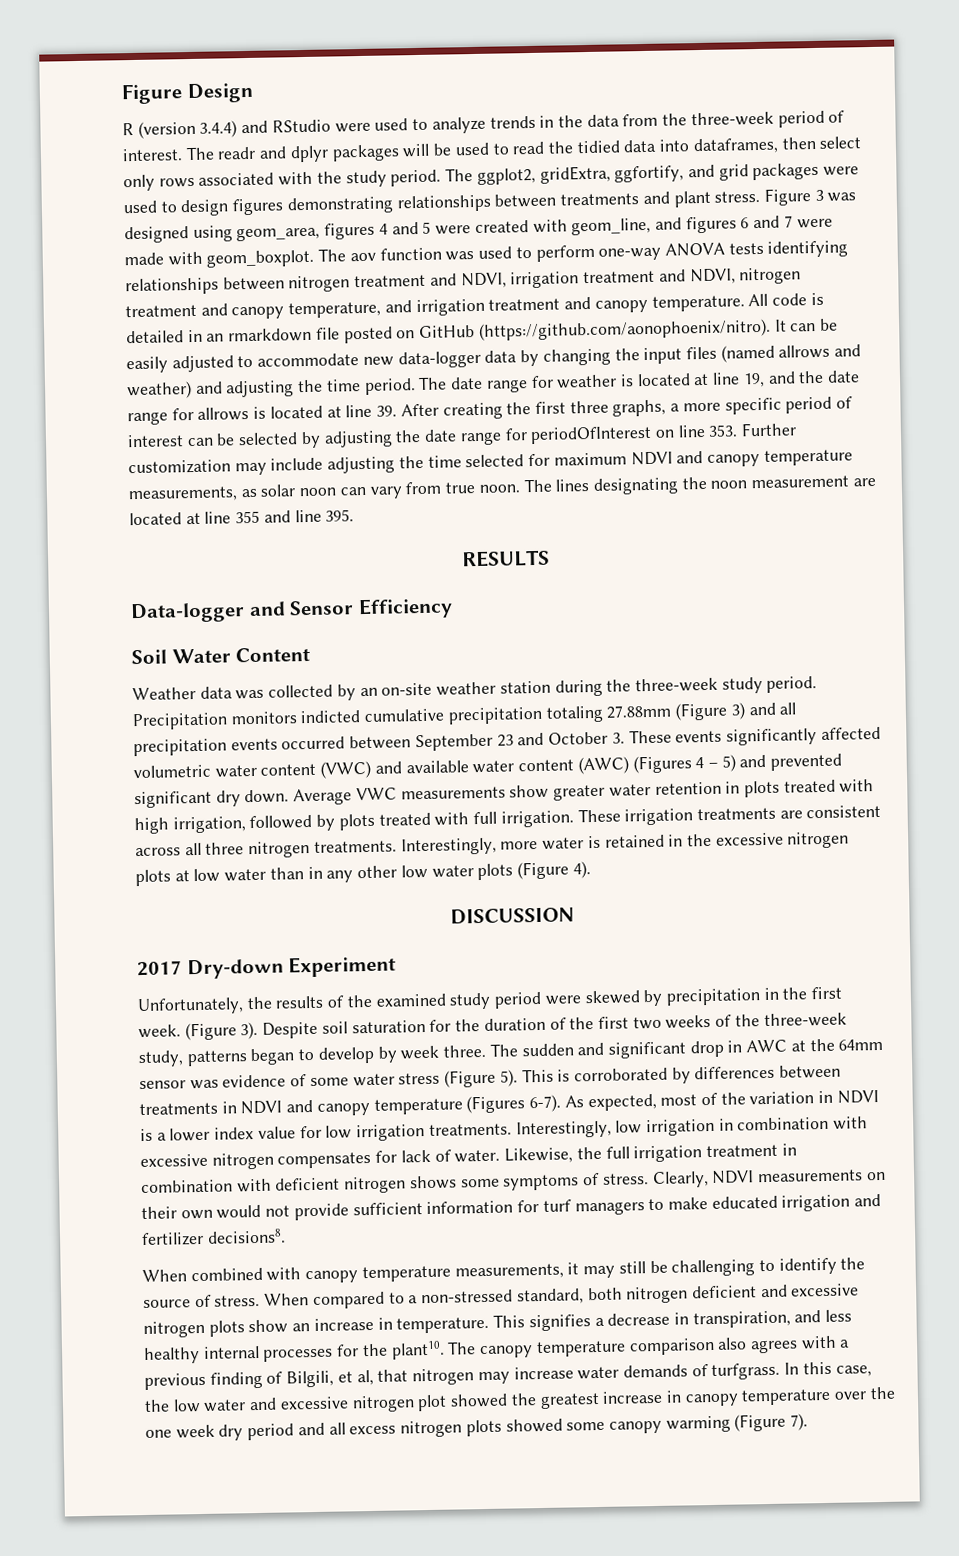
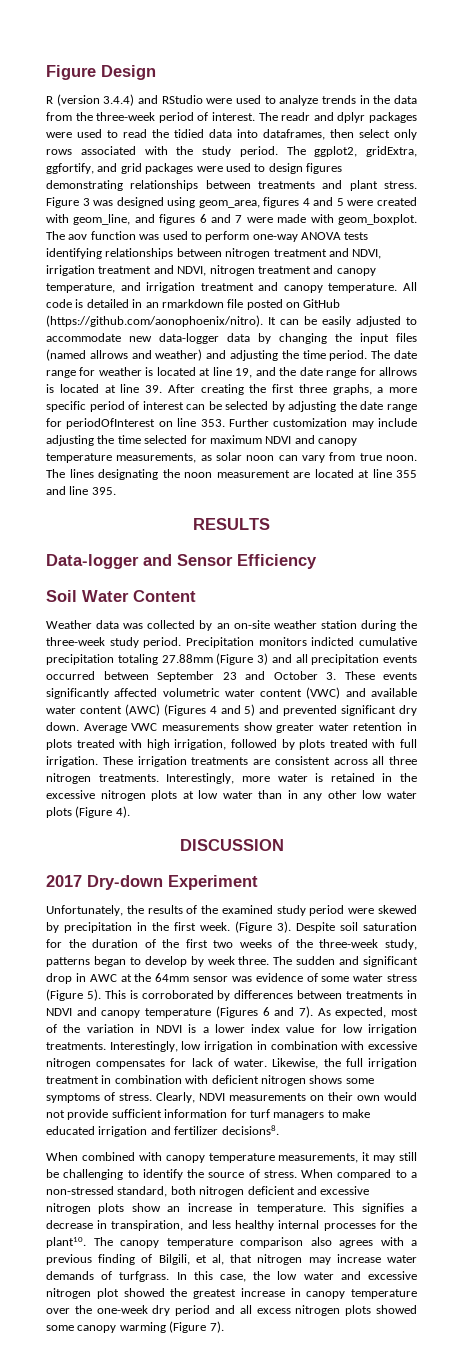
- The readr and dplyr packages will be used to read the tidied data into dataframes, then select only rows associated with the study period.
+ The readr and dplyr packages were used to read the tidied data into dataframes, then select only rows associated with the study period.
- Precipitation monitors indicted cumulative precipitation totaling 27.88mm (Figure 3) and all precipitation events occurred between September 23 and October 3. These events significantly affected volumetric water content (VWC) and available water content (AWC) (Figures 4 – 5) and prevented significant dry down.
+ Precipitation monitors indicted cumulative precipitation totaling 27.88mm (Figure 3) and all precipitation events occurred between September 23 and October 3. These events significantly affected volumetric water content (VWC) and available water content (AWC) (Figures 4 and 5) and prevented significant dry down.
- This is corroborated by differences between treatments in NDVI and canopy temperature (Figures 6-7).
+ This is corroborated by differences between treatments in NDVI and canopy temperature (Figures 6 and 7).
- In this case, the low water and excessive nitrogen plot showed the greatest increase in canopy temperature over the one week dry period and all excess nitrogen plots showed some canopy warming (Figure 7).
+ In this case, the low water and excessive nitrogen plot showed the greatest increase in canopy temperature over the one-week dry period and all excess nitrogen plots showed some canopy warming (Figure 7).

